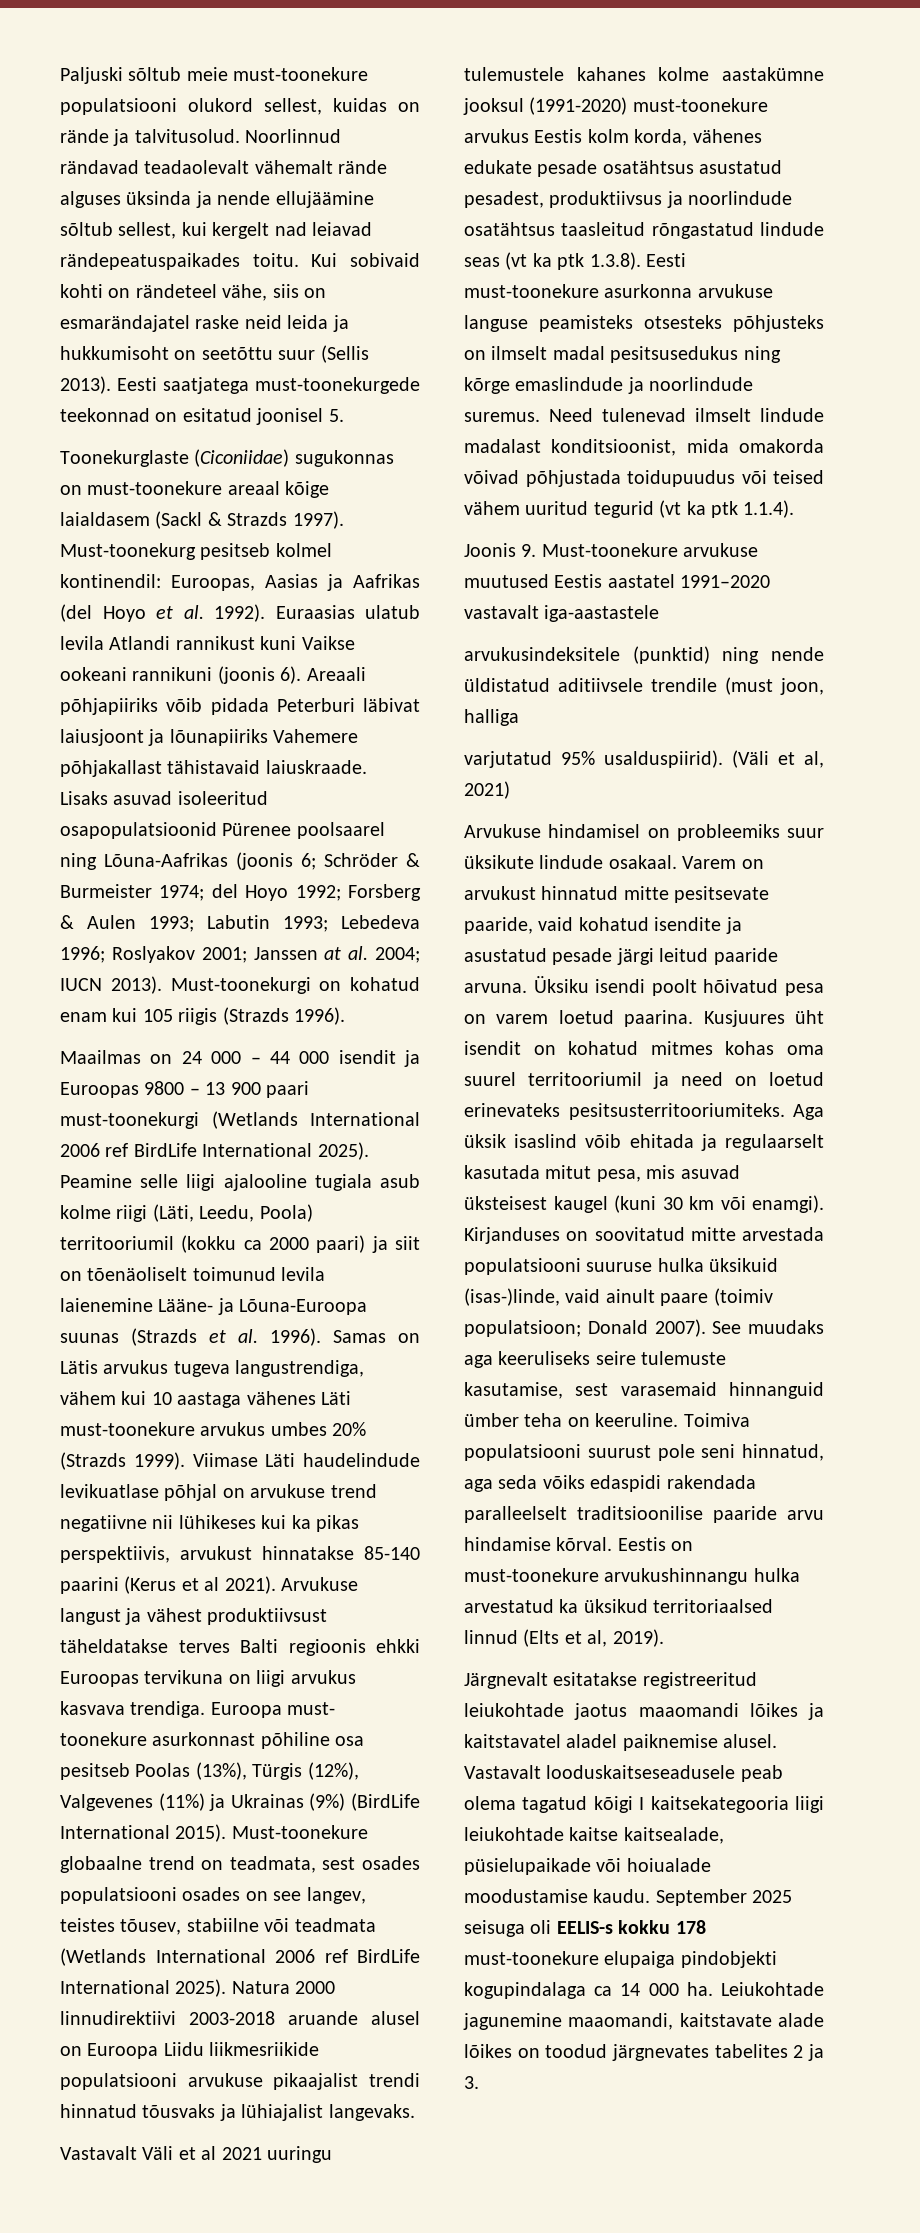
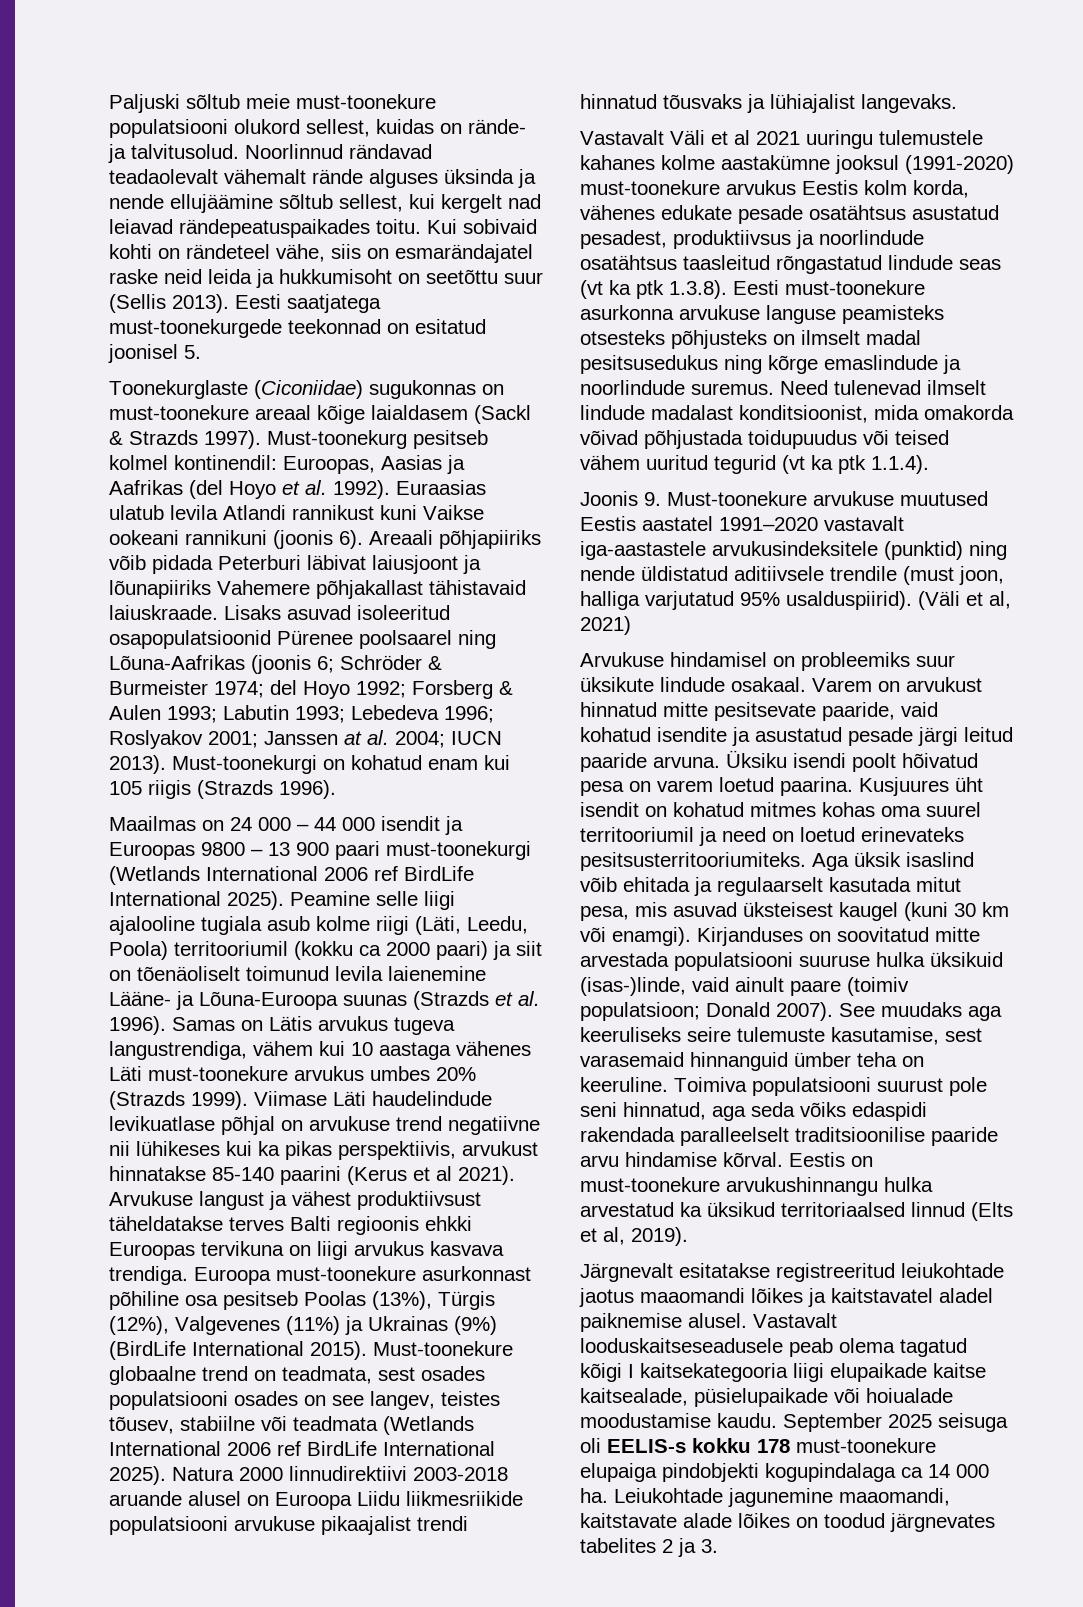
- Paljuski sõltub meie must-toonekure populatsiooni olukord sellest, kuidas on rände ja talvitusolud.
+ Paljuski sõltub meie must-toonekure populatsiooni olukord sellest, kuidas on rände- ja talvitusolud.
- Euroopa must- toonekure asurkonnast põhiline osa pesitseb Poolas (13%), Türgis (12%), Valgevenes (11%) ja Ukrainas (9%) (BirdLife International 2015).
+ Euroopa must-toonekure asurkonnast põhiline osa pesitseb Poolas (13%), Türgis (12%), Valgevenes (11%) ja Ukrainas (9%) (BirdLife International 2015).
- Joonis 9. Must-toonekure arvukuse muutused Eestis aastatel 1991–2020 vastavalt iga-aastastele
- arvukusindeksitele (punktid) ning nende üldistatud aditiivsele trendile (must joon, halliga
- varjutatud 95% usalduspiirid).
+ Joonis 9. Must-toonekure arvukuse muutused Eestis aastatel 1991–2020 vastavalt iga-aastastele arvukusindeksitele (punktid) ning nende üldistatud aditiivsele trendile (must joon, halliga varjutatud 95% usalduspiirid).
- Vastavalt looduskaitseseadusele peab olema tagatud kõigi I kaitsekategooria liigi leiukohtade kaitse kaitsealade, püsielupaikade või hoiualade moodustamise kaudu.
+ Vastavalt looduskaitseseadusele peab olema tagatud kõigi I kaitsekategooria liigi elupaikade kaitse kaitsealade, püsielupaikade või hoiualade moodustamise kaudu.

